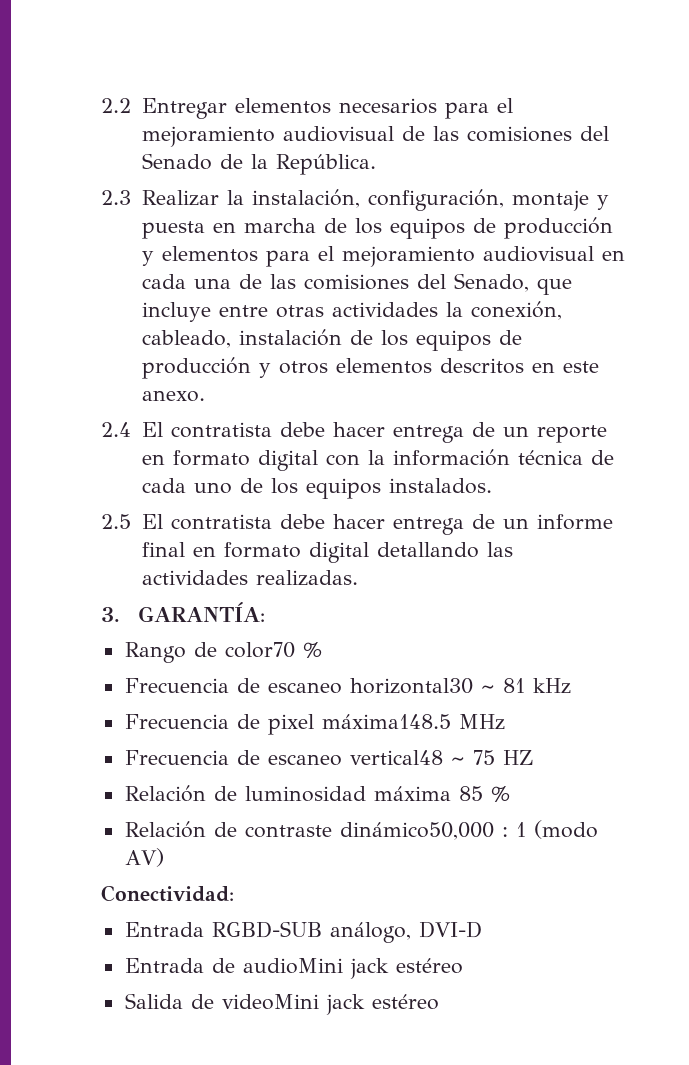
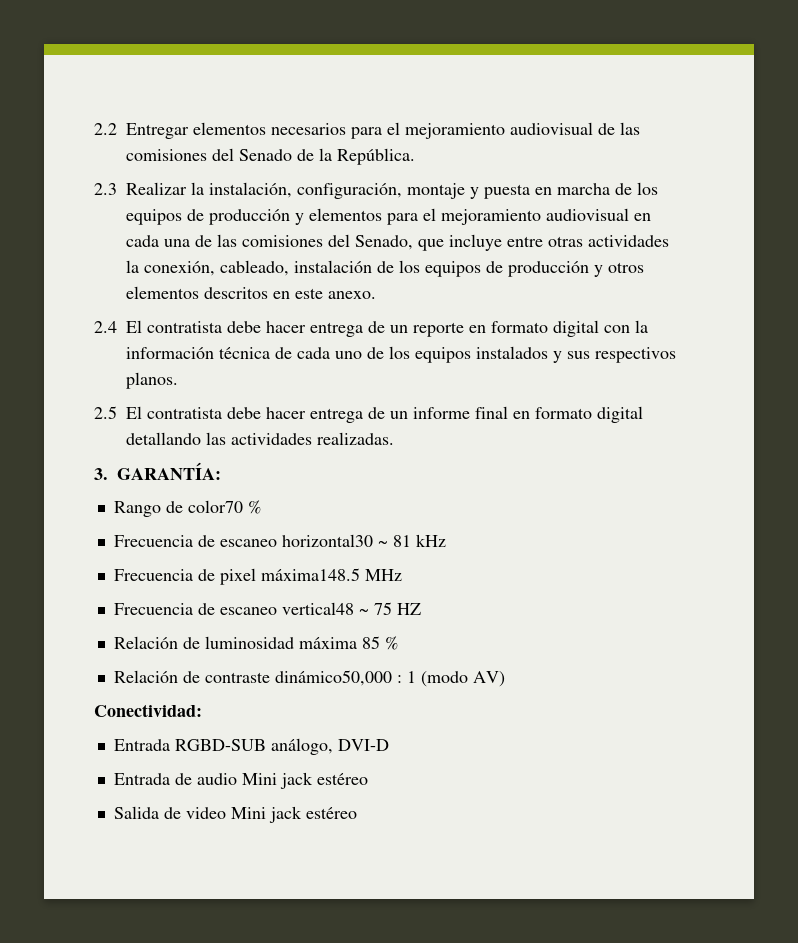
- 2.4 El contratista debe hacer entrega de un reporte en formato digital con la información técnica de cada uno de los equipos instalados.
+ 2.4 El contratista debe hacer entrega de un reporte en formato digital con la información técnica de cada uno de los equipos instalados y sus respectivos planos.
- Entrada de audioMini jack estéreo
+ Entrada de audio Mini jack estéreo
- Salida de videoMini jack estéreo
+ Salida de video Mini jack estéreo

